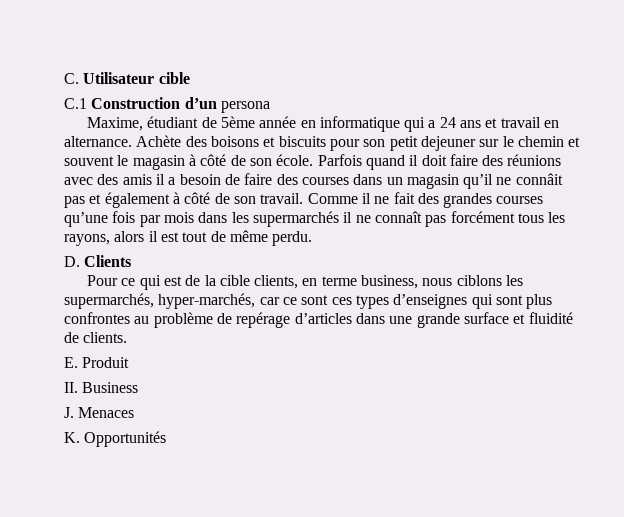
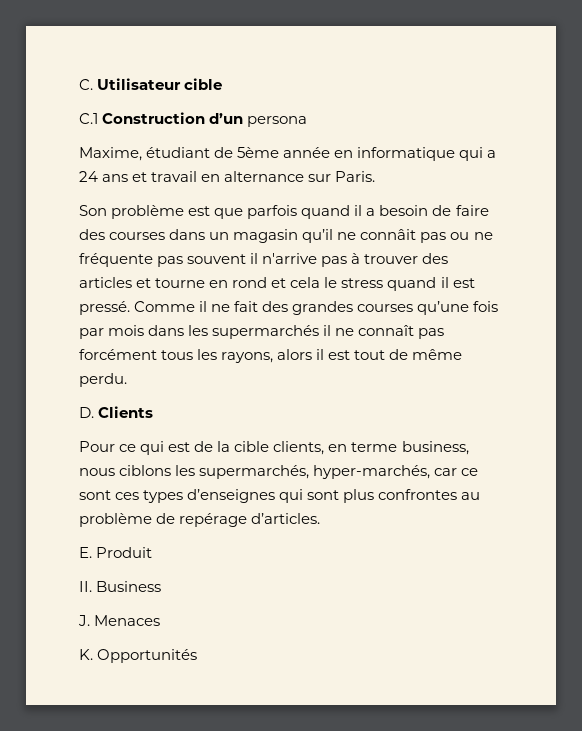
- Maxime, étudiant de 5ème année en informatique qui a 24 ans et travail en alternance. Achète des boisons et biscuits pour son petit dejeuner sur le chemin et souvent le magasin à côté de son école. Parfois quand il doit faire des réunions avec des amis il a besoin de faire des courses dans un magasin qu’il ne connâit pas et également à côté de son travail.
+ Maxime, étudiant de 5ème année en informatique qui a 24 ans et travail en alternance sur Paris.
+ Son problème est que parfois quand il a besoin de faire des courses dans un magasin qu’il ne connâit pas ou ne fréquente pas souvent il n'arrive pas à trouver des articles et tourne en rond et cela le stress quand il est pressé.
- Pour ce qui est de la cible clients, en terme business, nous ciblons les supermarchés, hyper-marchés, car ce sont ces types d’enseignes qui sont plus confrontes au problème de repérage d’articles dans une grande surface et fluidité de clients.
+ Pour ce qui est de la cible clients, en terme business, nous ciblons les supermarchés, hyper-marchés, car ce sont ces types d’enseignes qui sont plus confrontes au problème de repérage d’articles.

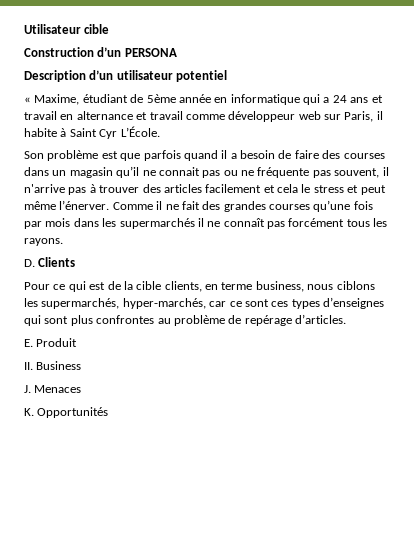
- C. Utilisateur cible
+ Utilisateur cible
- C.1 Construction d’un persona
- Maxime, étudiant de 5ème année en informatique qui a 24 ans et travail en alternance sur Paris.
+ Construction d’un PERSONA
+ Description d’un utilisateur potentiel
+ « Maxime, étudiant de 5ème année en informatique qui a 24 ans et travail en alternance et travail comme développeur web sur Paris, il habite à Saint Cyr L’École.
- Son problème est que parfois quand il a besoin de faire des courses dans un magasin qu’il ne connâit pas ou ne fréquente pas souvent il n'arrive pas à trouver des articles et tourne en rond et cela le stress quand il est pressé.
+ Son problème est que parfois quand il a besoin de faire des courses dans un magasin qu’il ne connait pas ou ne fréquente pas souvent, il n'arrive pas à trouver des articles facilement et cela le stress et peut même l’énerver.
- Comme il ne fait des grandes courses qu’une fois par mois dans les supermarchés il ne connaît pas forcément tous les rayons, alors il est tout de même perdu.
+ Comme il ne fait des grandes courses qu’une fois par mois dans les supermarchés il ne connaît pas forcément tous les rayons.

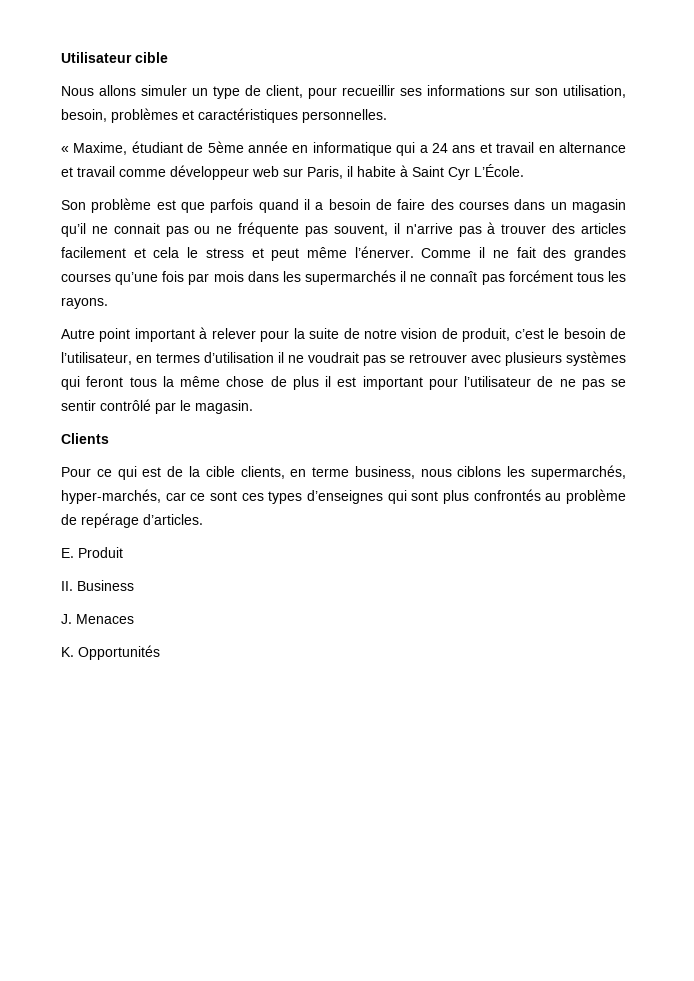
- Construction d’un PERSONA
- Description d’un utilisateur potentiel
+ Nous allons simuler un type de client, pour recueillir ses informations sur son utilisation, besoin, problèmes et caractéristiques personnelles.
- D. Clients
+ Autre point important à relever pour la suite de notre vision de produit, c’est le besoin de l’utilisateur, en termes d’utilisation il ne voudrait pas se retrouver avec plusieurs systèmes qui feront tous la même chose de plus il est important pour l’utilisateur de ne pas se sentir contrôlé par le magasin.
+ Clients
- Pour ce qui est de la cible clients, en terme business, nous ciblons les supermarchés, hyper-marchés, car ce sont ces types d’enseignes qui sont plus confrontes au problème de repérage d’articles.
+ Pour ce qui est de la cible clients, en terme business, nous ciblons les supermarchés, hyper-marchés, car ce sont ces types d’enseignes qui sont plus confrontés au problème de repérage d’articles.

